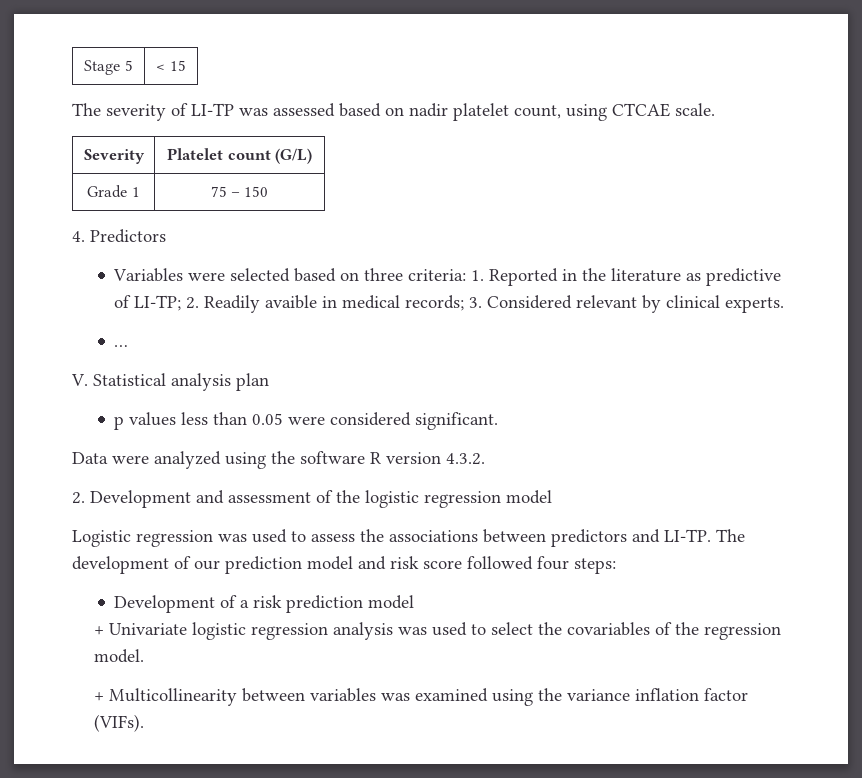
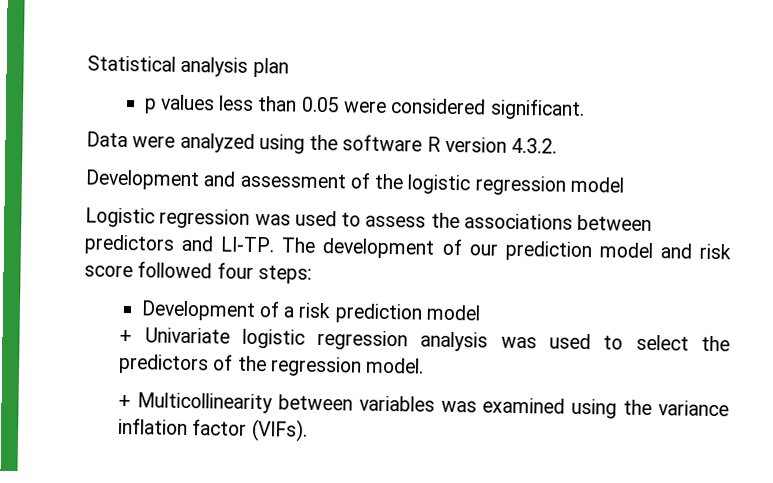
- Stage 5 | < 15
- The severity of LI-TP was assessed based on nadir platelet count, using CTCAE scale.
- Severity | Platelet count (G/L)
- Grade 1 | 75 – 150
- 4. Predictors
- Variables were selected based on three criteria: 1. Reported in the literature as predictive of LI-TP; 2. Readily avaible in medical records; 3. Considered relevant by clinical experts.
- …
- V. Statistical analysis plan
+ Statistical analysis plan
- 2. Development and assessment of the logistic regression model
+ Development and assessment of the logistic regression model
- + Univariate logistic regression analysis was used to select the covariables of the regression model.
+ + Univariate logistic regression analysis was used to select the predictors of the regression model.

